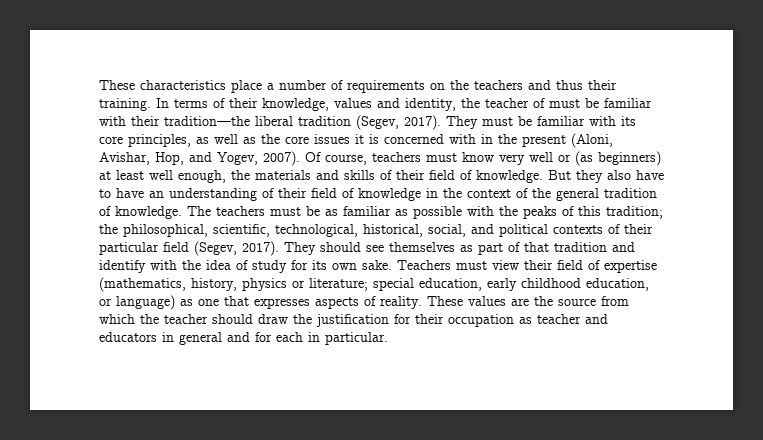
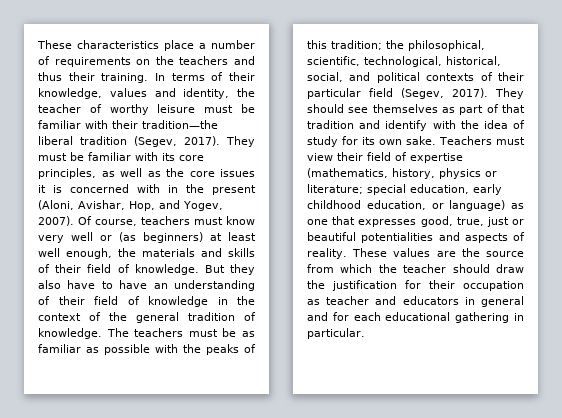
- In terms of their knowledge, values and identity, the teacher of must be familiar with their tradition—the liberal tradition (Segev, 2017).
+ In terms of their knowledge, values and identity, the teacher of worthy leisure must be familiar with their tradition—the liberal tradition (Segev, 2017).
- Teachers must view their field of expertise (mathematics, history, physics or literature; special education, early childhood education, or language) as one that expresses aspects of reality.
+ Teachers must view their field of expertise (mathematics, history, physics or literature; special education, early childhood education, or language) as one that expresses good, true, just or beautiful potentialities and aspects of reality.
- These values are the source from which the teacher should draw the justification for their occupation as teacher and educators in general and for each in particular.
+ These values are the source from which the teacher should draw the justification for their occupation as teacher and educators in general and for each educational gathering in particular.

